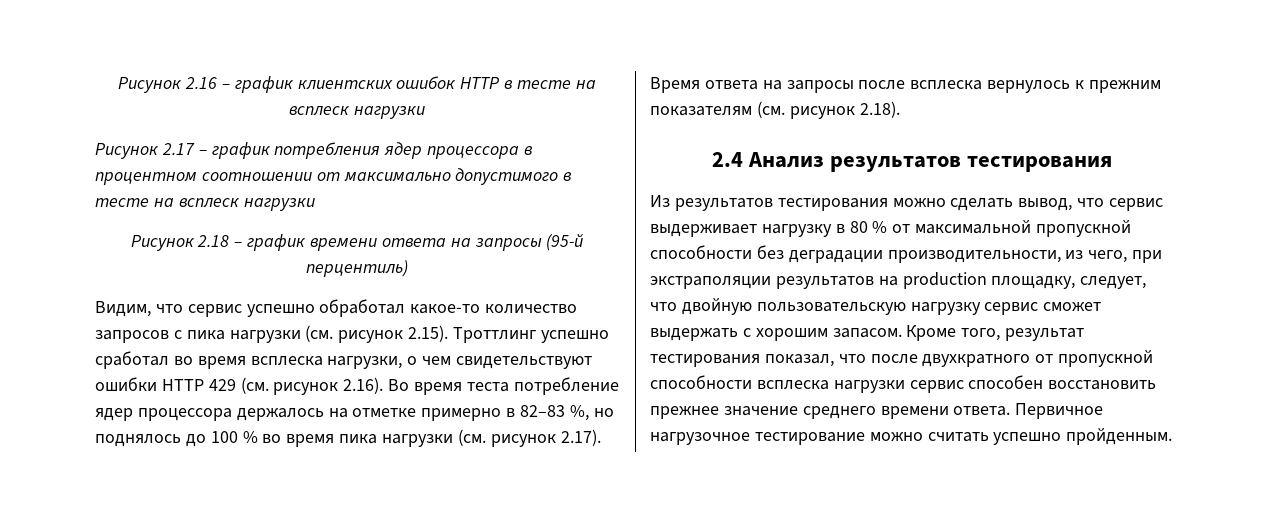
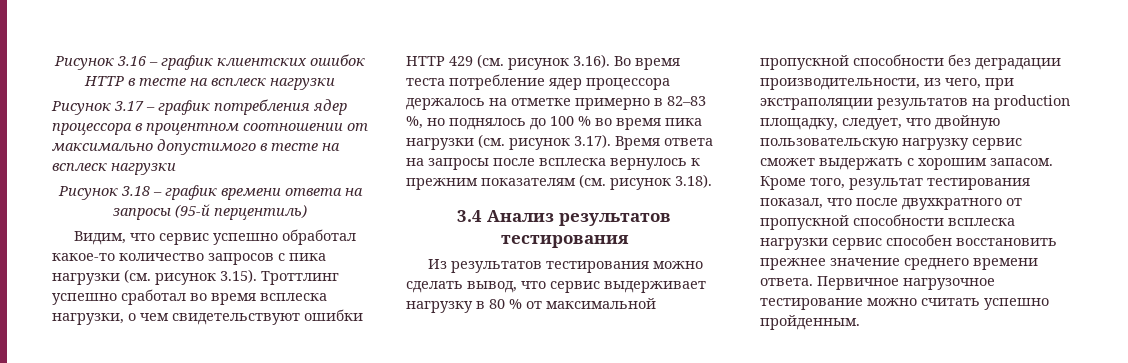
- Рисунок 2.16 – график клиентских ошибок HTTP в тесте на всплеск нагрузки
+ Рисунок 3.16 – график клиентских ошибок HTTP в тесте на всплеск нагрузки
- Рисунок 2.17 – график потребления ядер процессора в процентном соотношении от максимально допустимого в тесте на всплеск нагрузки
+ Рисунок 3.17 – график потребления ядер процессора в процентном соотношении от максимально допустимого в тесте на всплеск нагрузки
- Рисунок 2.18 – график времени ответа на запросы (95-й перцентиль)
+ Рисунок 3.18 – график времени ответа на запросы (95-й перцентиль)
- Видим, что сервис успешно обработал какое-то количество запросов с пика нагрузки (см. рисунок 2.15). Троттлинг успешно сработал во время всплеска нагрузки, о чем свидетельствуют ошибки HTTP 429 (см. рисунок 2.16). Во время теста потребление ядер процессора держалось на отметке примерно в 82–83 %, но поднялось до 100 % во время пика нагрузки (см. рисунок 2.17). Время ответа на запросы после всплеска вернулось к прежним показателям (см. рисунок 2.18).
- 2.4 Анализ результатов тестирования
+ Видим, что сервис успешно обработал какое-то количество запросов с пика нагрузки (см. рисунок 3.15). Троттлинг успешно сработал во время всплеска нагрузки, о чем свидетельствуют ошибки HTTP 429 (см. рисунок 3.16). Во время теста потребление ядер процессора держалось на отметке примерно в 82–83 %, но поднялось до 100 % во время пика нагрузки (см. рисунок 3.17). Время ответа на запросы после всплеска вернулось к прежним показателям (см. рисунок 3.18).
+ 3.4 Анализ результатов тестирования

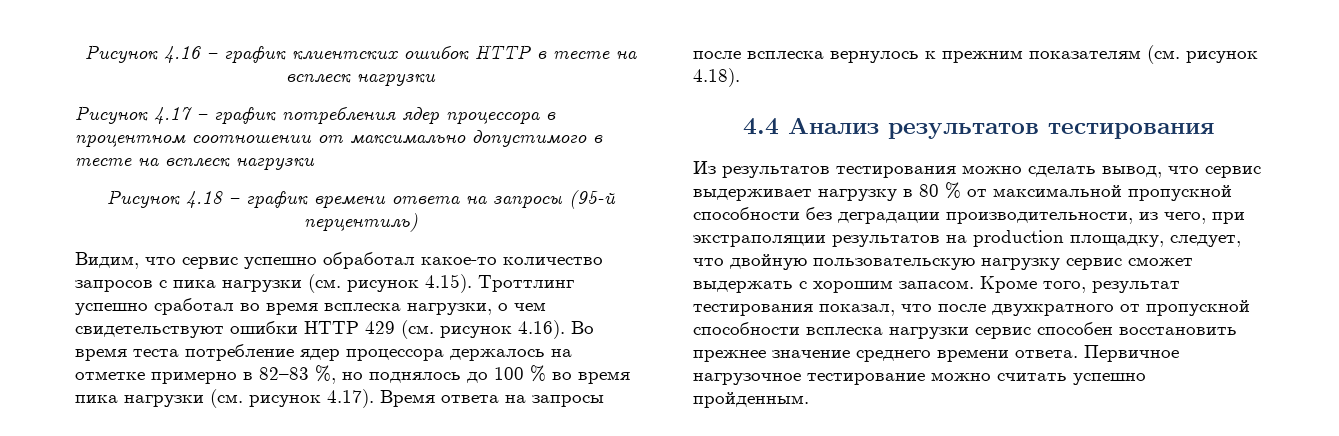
- Рисунок 3.16 – график клиентских ошибок HTTP в тесте на всплеск нагрузки
+ Рисунок 4.16 – график клиентских ошибок HTTP в тесте на всплеск нагрузки
- Рисунок 3.17 – график потребления ядер процессора в процентном соотношении от максимально допустимого в тесте на всплеск нагрузки
+ Рисунок 4.17 – график потребления ядер процессора в процентном соотношении от максимально допустимого в тесте на всплеск нагрузки
- Рисунок 3.18 – график времени ответа на запросы (95-й перцентиль)
+ Рисунок 4.18 – график времени ответа на запросы (95-й перцентиль)
- Видим, что сервис успешно обработал какое-то количество запросов с пика нагрузки (см. рисунок 3.15). Троттлинг успешно сработал во время всплеска нагрузки, о чем свидетельствуют ошибки HTTP 429 (см. рисунок 3.16). Во время теста потребление ядер процессора держалось на отметке примерно в 82–83 %, но поднялось до 100 % во время пика нагрузки (см. рисунок 3.17). Время ответа на запросы после всплеска вернулось к прежним показателям (см. рисунок 3.18).
- 3.4 Анализ результатов тестирования
+ Видим, что сервис успешно обработал какое-то количество запросов с пика нагрузки (см. рисунок 4.15). Троттлинг успешно сработал во время всплеска нагрузки, о чем свидетельствуют ошибки HTTP 429 (см. рисунок 4.16). Во время теста потребление ядер процессора держалось на отметке примерно в 82–83 %, но поднялось до 100 % во время пика нагрузки (см. рисунок 4.17). Время ответа на запросы после всплеска вернулось к прежним показателям (см. рисунок 4.18).
+ 4.4 Анализ результатов тестирования

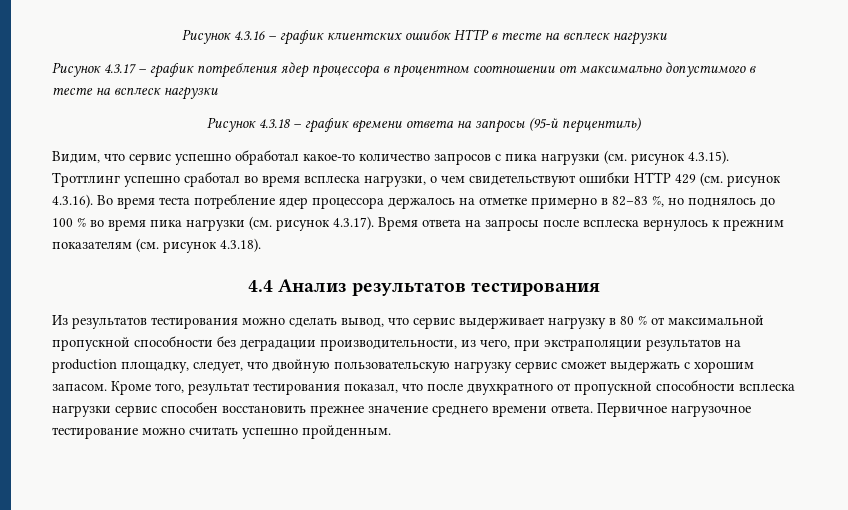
- Рисунок 4.16 – график клиентских ошибок HTTP в тесте на всплеск нагрузки
+ Рисунок 4.3.16 – график клиентских ошибок HTTP в тесте на всплеск нагрузки
- Рисунок 4.17 – график потребления ядер процессора в процентном соотношении от максимально допустимого в тесте на всплеск нагрузки
+ Рисунок 4.3.17 – график потребления ядер процессора в процентном соотношении от максимально допустимого в тесте на всплеск нагрузки
- Рисунок 4.18 – график времени ответа на запросы (95-й перцентиль)
+ Рисунок 4.3.18 – график времени ответа на запросы (95-й перцентиль)
- Видим, что сервис успешно обработал какое-то количество запросов с пика нагрузки (см. рисунок 4.15). Троттлинг успешно сработал во время всплеска нагрузки, о чем свидетельствуют ошибки HTTP 429 (см. рисунок 4.16). Во время теста потребление ядер процессора держалось на отметке примерно в 82–83 %, но поднялось до 100 % во время пика нагрузки (см. рисунок 4.17). Время ответа на запросы после всплеска вернулось к прежним показателям (см. рисунок 4.18).
+ Видим, что сервис успешно обработал какое-то количество запросов с пика нагрузки (см. рисунок 4.3.15). Троттлинг успешно сработал во время всплеска нагрузки, о чем свидетельствуют ошибки HTTP 429 (см. рисунок 4.3.16). Во время теста потребление ядер процессора держалось на отметке примерно в 82–83 %, но поднялось до 100 % во время пика нагрузки (см. рисунок 4.3.17). Время ответа на запросы после всплеска вернулось к прежним показателям (см. рисунок 4.3.18).

